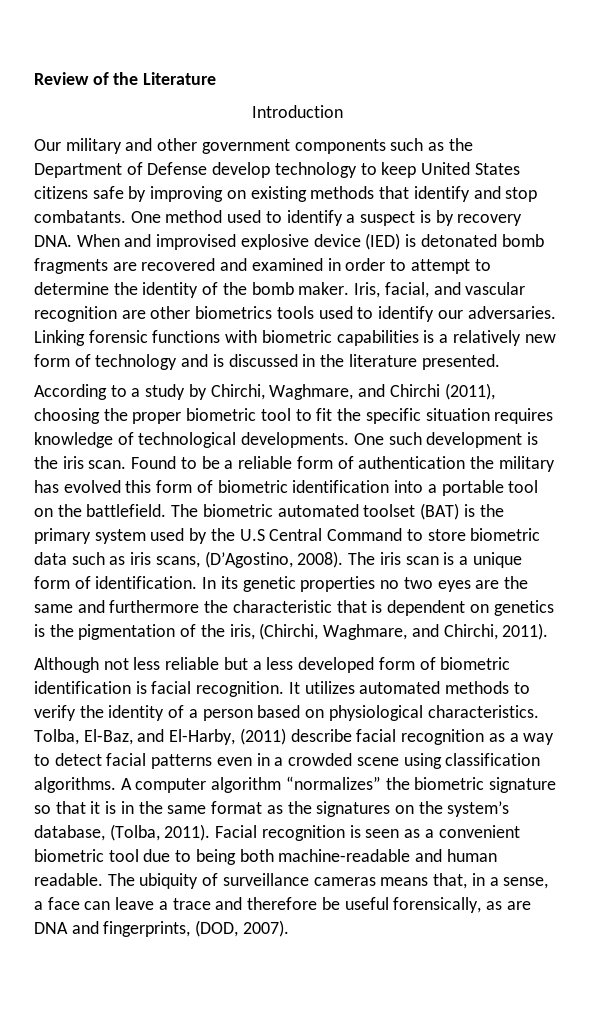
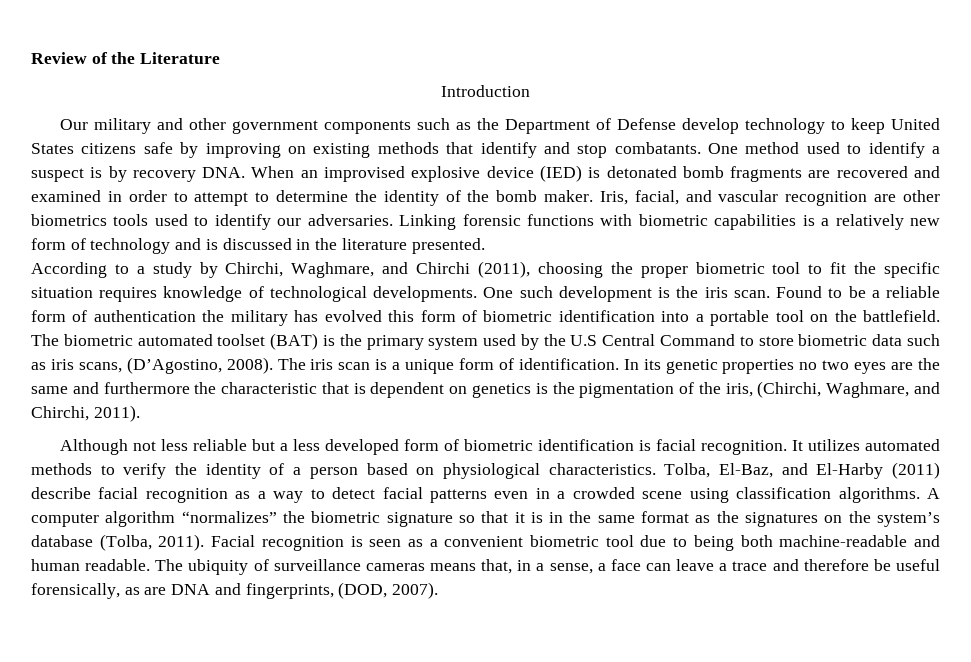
- One method used to identify a suspect is by recovery DNA. When and improvised explosive device (IED) is detonated bomb fragments are recovered and examined in order to attempt to determine the identity of the bomb maker.
+ One method used to identify a suspect is by recovery DNA. When an improvised explosive device (IED) is detonated bomb fragments are recovered and examined in order to attempt to determine the identity of the bomb maker.
- Tolba, El-Baz, and El-Harby, (2011) describe facial recognition as a way to detect facial patterns even in a crowded scene using classification algorithms.
+ Tolba, El-Baz, and El-Harby (2011) describe facial recognition as a way to detect facial patterns even in a crowded scene using classification algorithms.
- A computer algorithm “normalizes” the biometric signature so that it is in the same format as the signatures on the system’s database, (Tolba, 2011).
+ A computer algorithm “normalizes” the biometric signature so that it is in the same format as the signatures on the system’s database (Tolba, 2011).

